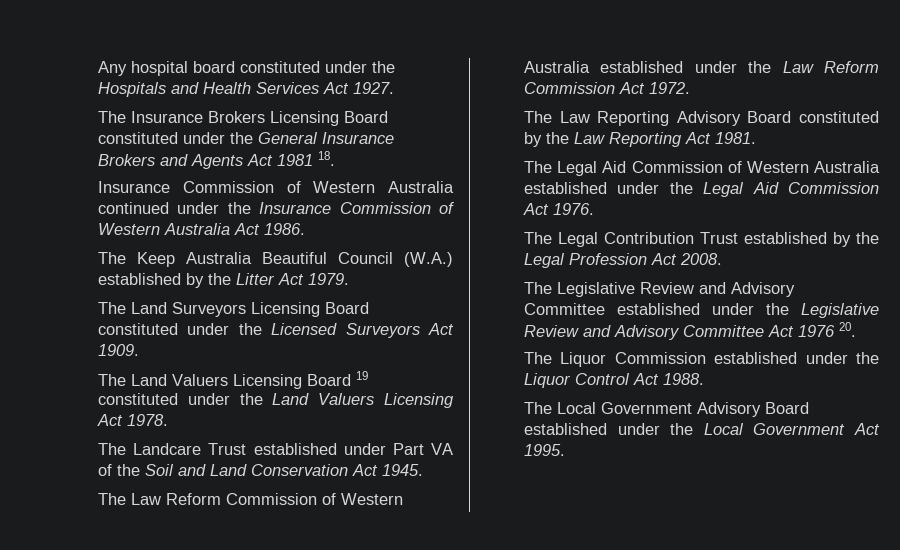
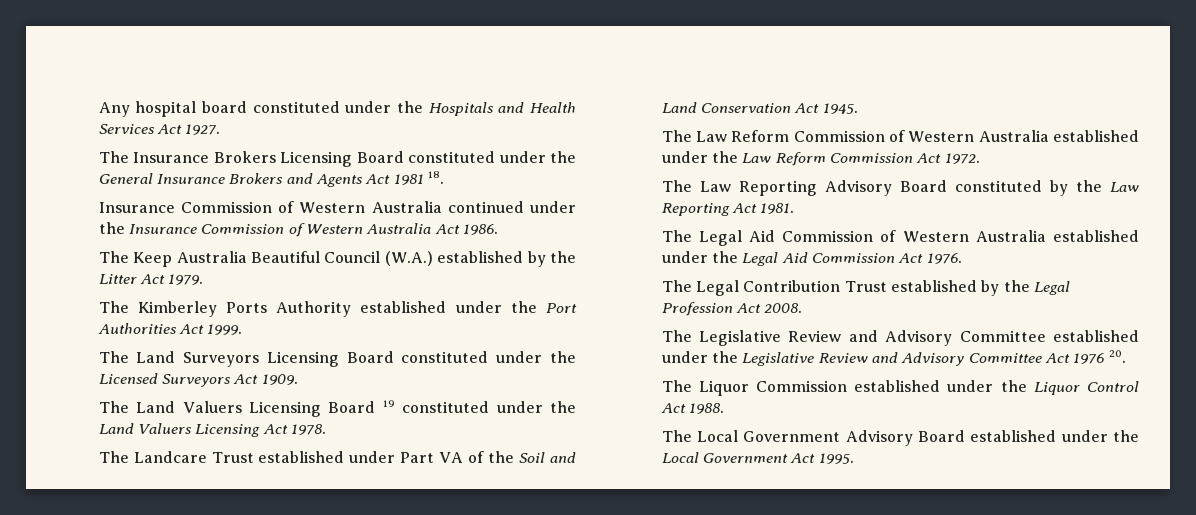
+ The Kimberley Ports Authority established under the Port Authorities Act 1999.

